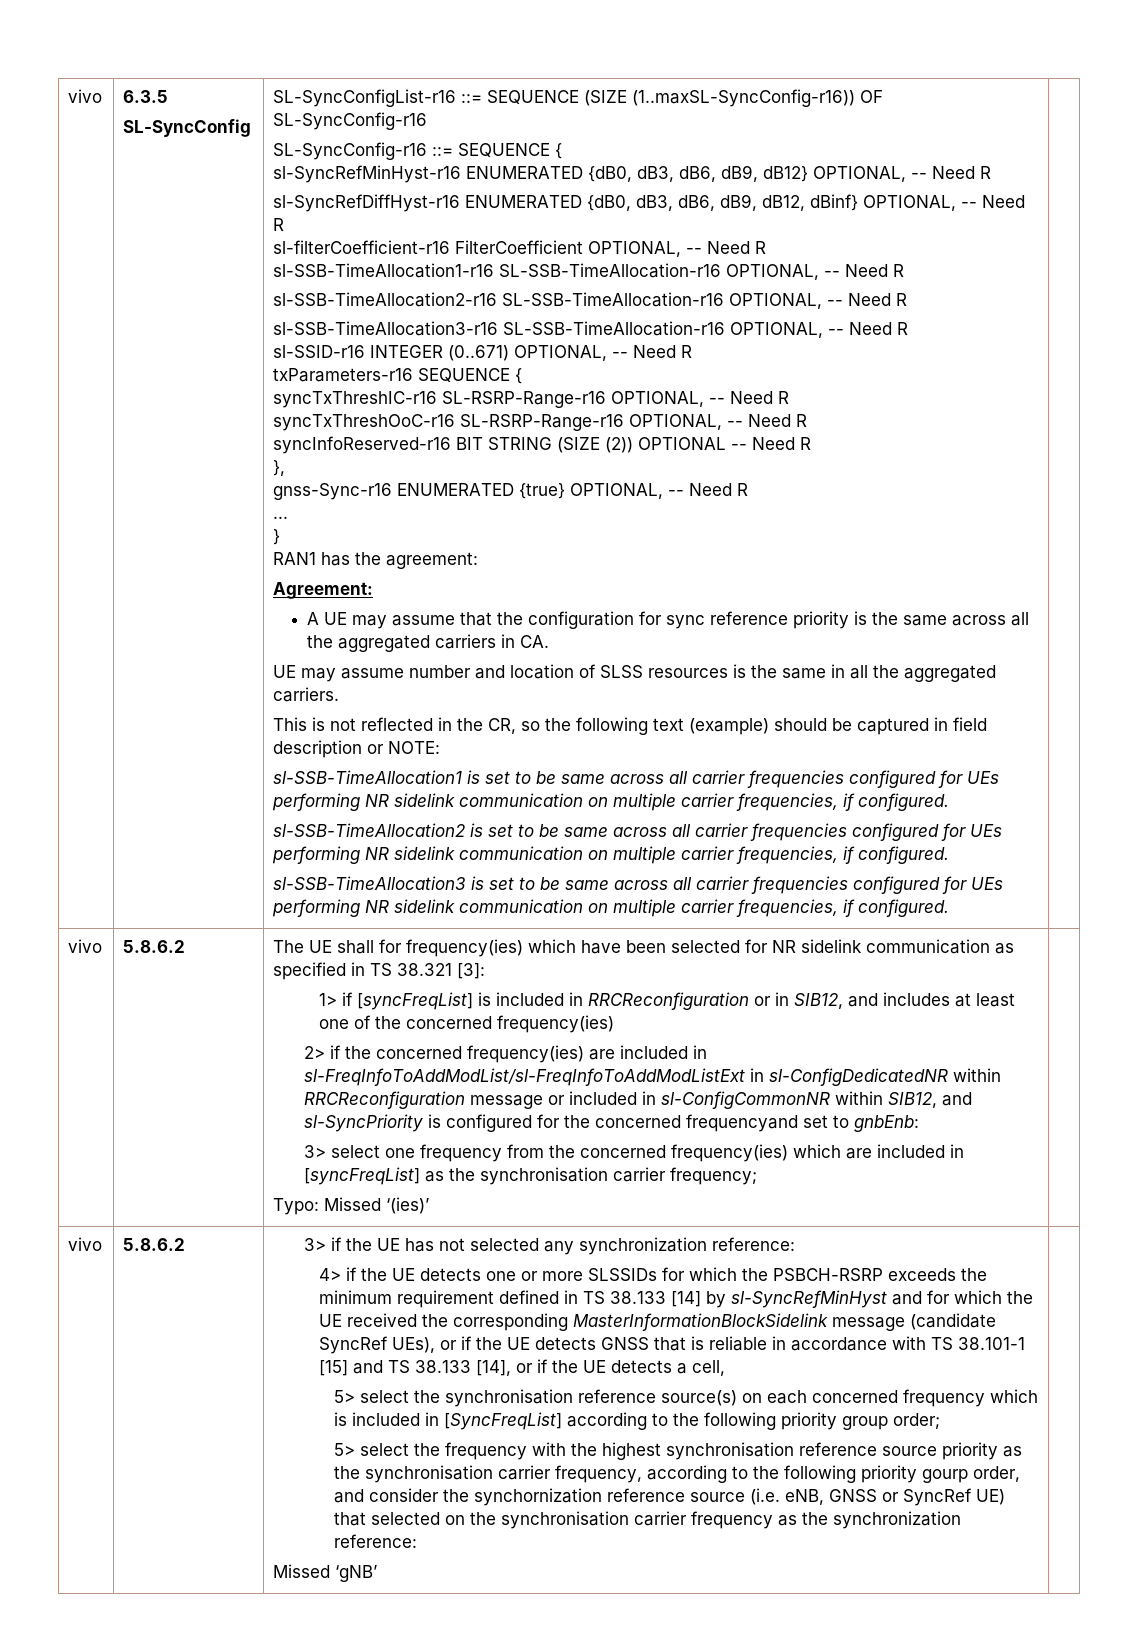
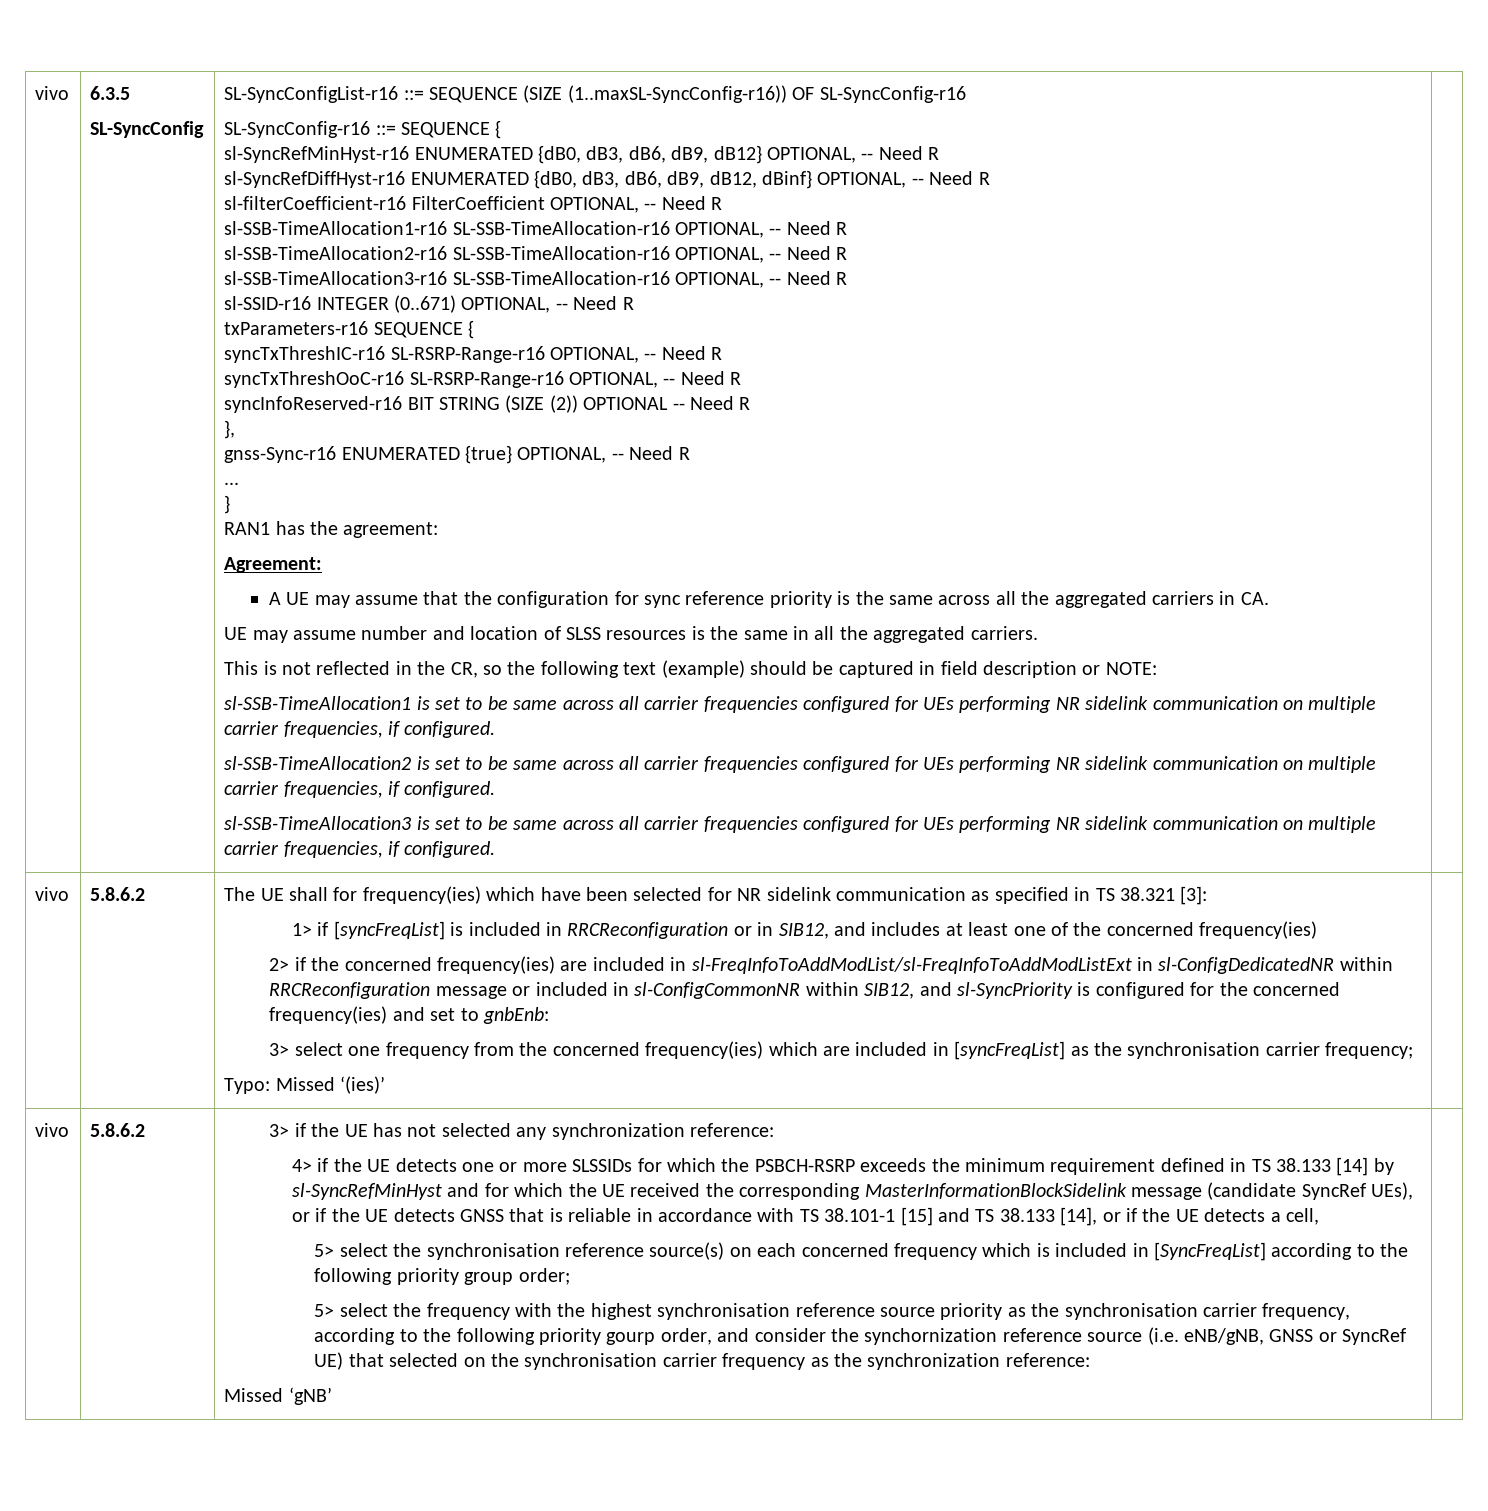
- 2> if the concerned frequency(ies) are included in sl-FreqInfoToAddModList/sl-FreqInfoToAddModListExt in sl-ConfigDedicatedNR within RRCReconfiguration message or included in sl-ConfigCommonNR within SIB12, and sl-SyncPriority is configured for the concerned frequencyand set to gnbEnb:
+ 2> if the concerned frequency(ies) are included in sl-FreqInfoToAddModList/sl-FreqInfoToAddModListExt in sl-ConfigDedicatedNR within RRCReconfiguration message or included in sl-ConfigCommonNR within SIB12, and sl-SyncPriority is configured for the concerned frequency(ies) and set to gnbEnb:
- 5> select the frequency with the highest synchronisation reference source priority as the synchronisation carrier frequency, according to the following priority gourp order, and consider the synchornization reference source (i.e. eNB, GNSS or SyncRef UE) that selected on the synchronisation carrier frequency as the synchronization reference:
+ 5> select the frequency with the highest synchronisation reference source priority as the synchronisation carrier frequency, according to the following priority gourp order, and consider the synchornization reference source (i.e. eNB/gNB, GNSS or SyncRef UE) that selected on the synchronisation carrier frequency as the synchronization reference:

